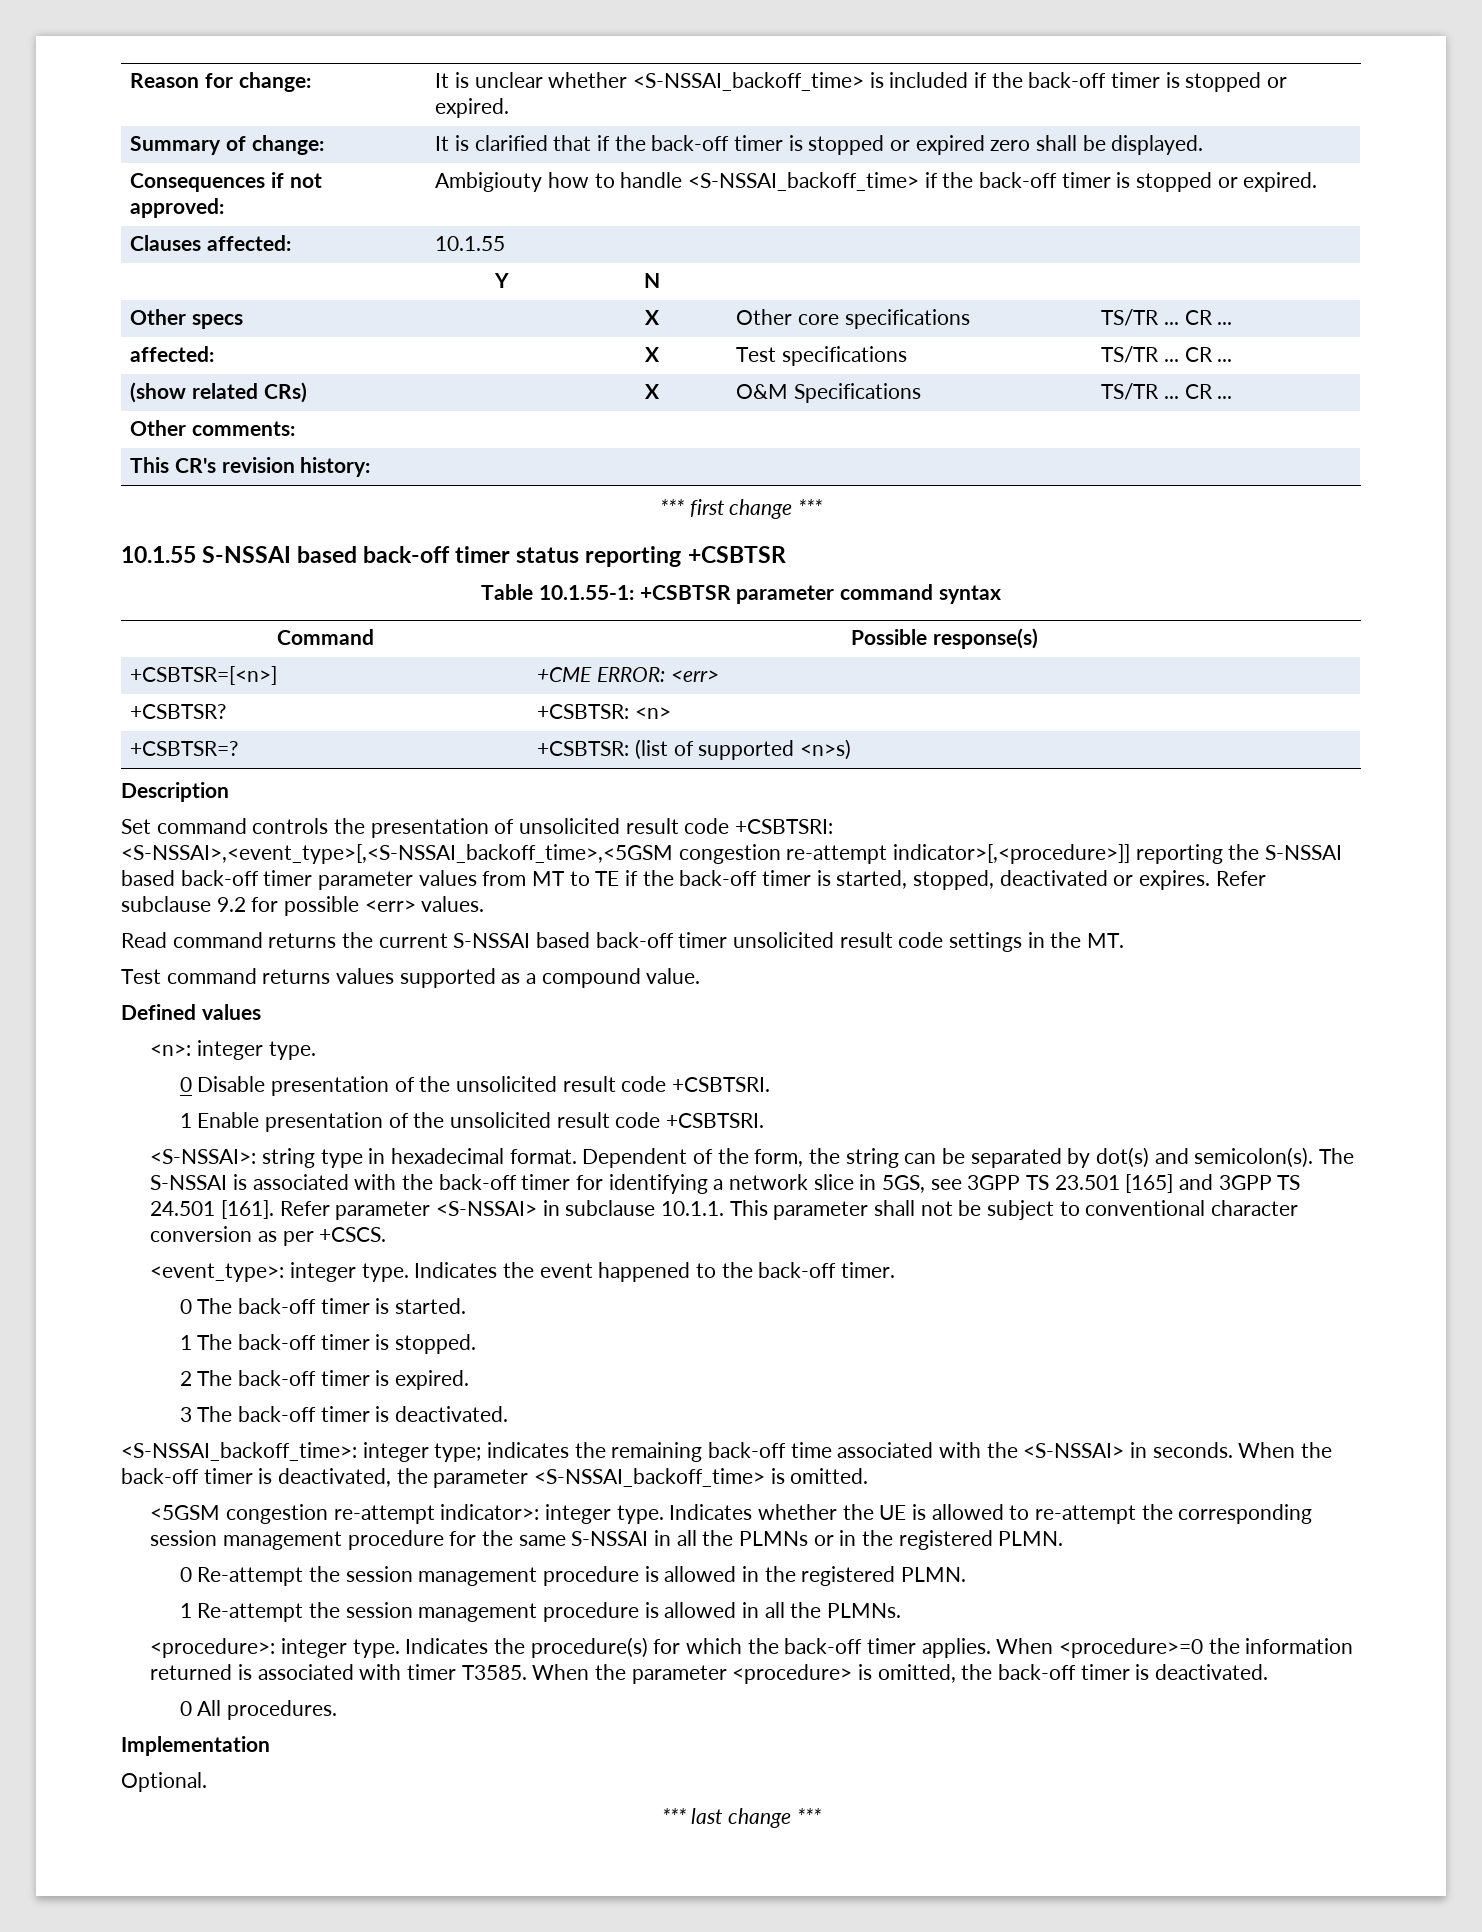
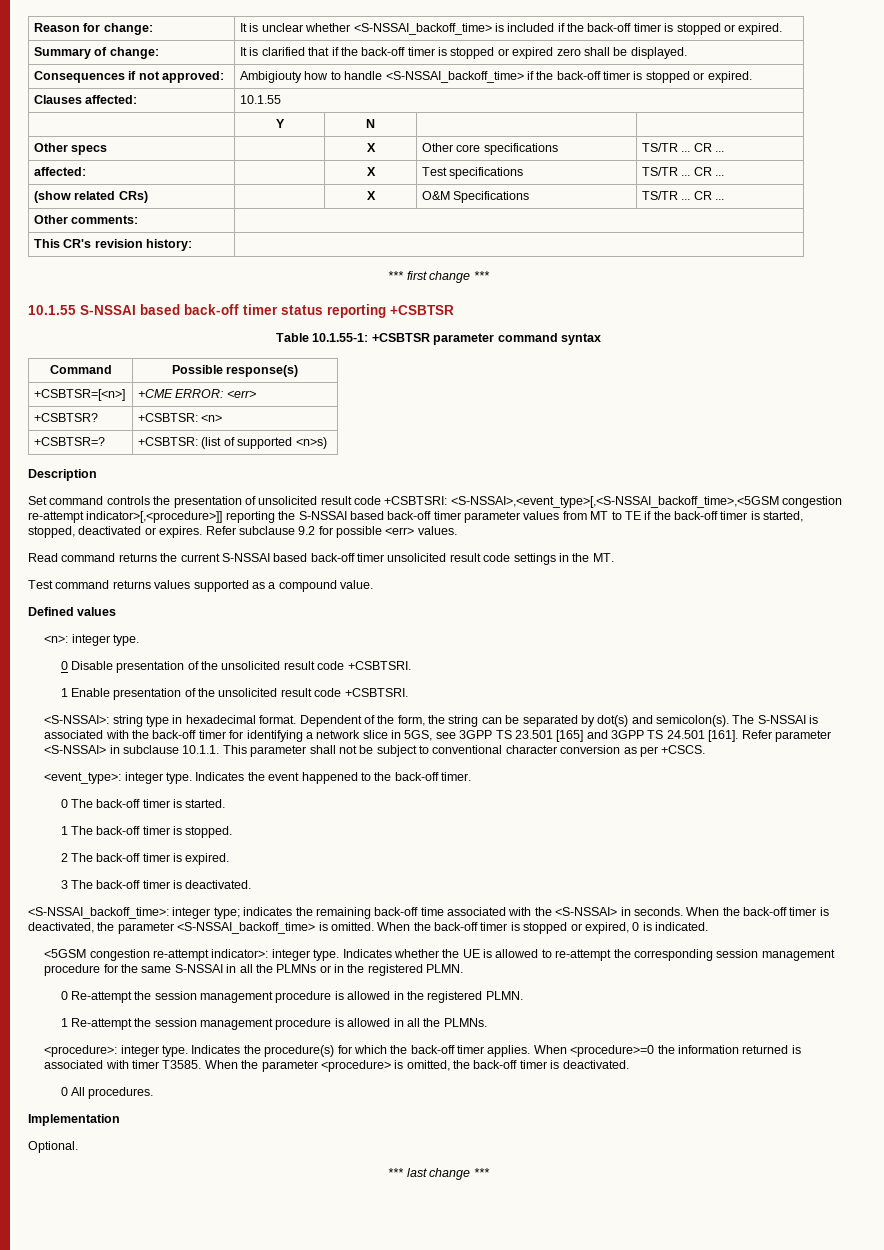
+ When the back-off timer is stopped or expired, 0 is indicated.

